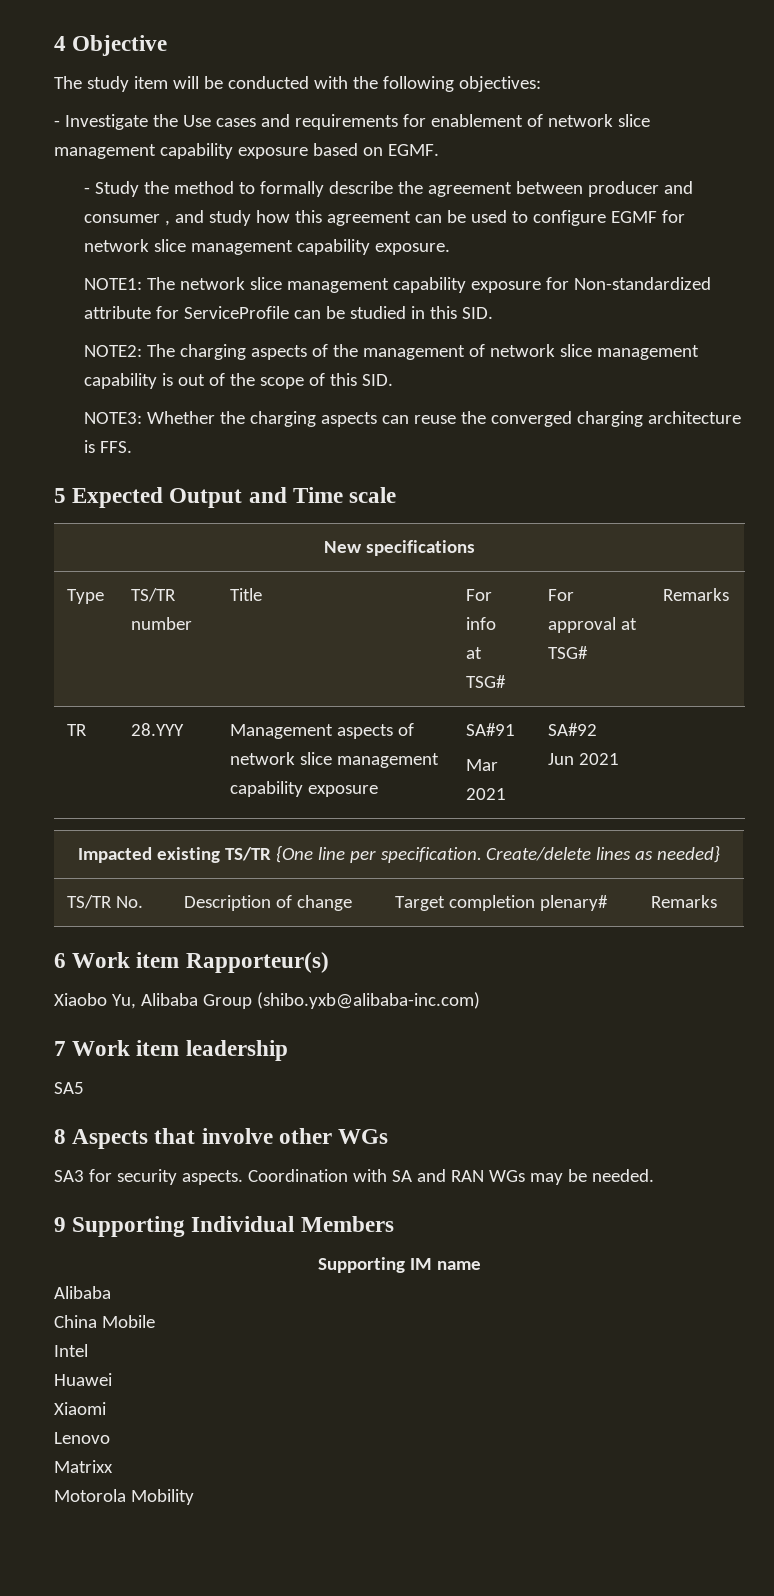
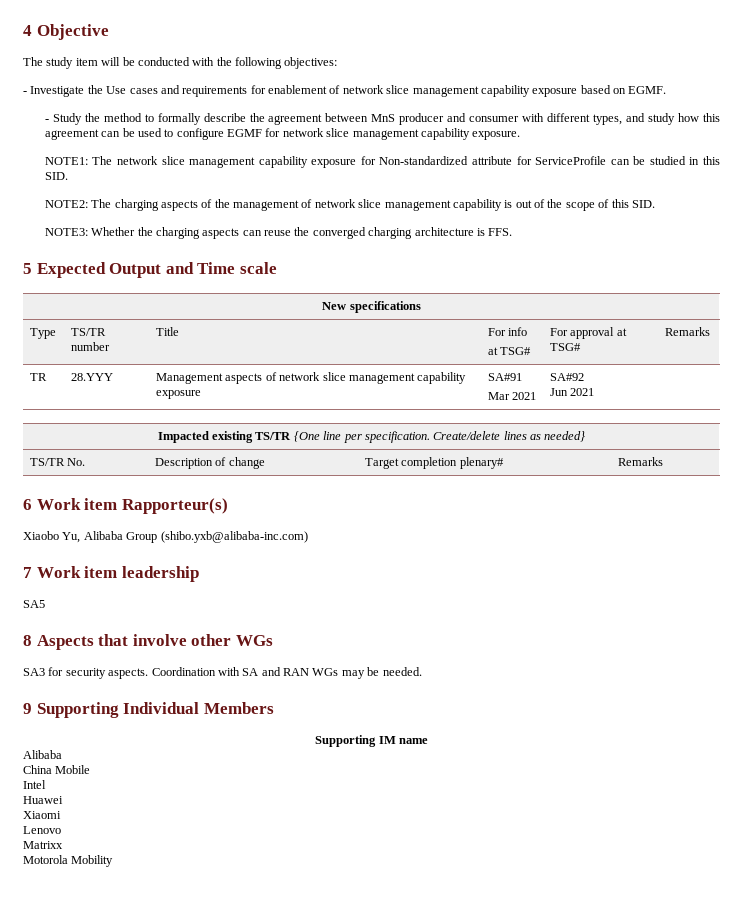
- - Study the method to formally describe the agreement between producer and consumer , and study how this agreement can be used to configure EGMF for network slice management capability exposure.
+ - Study the method to formally describe the agreement between MnS producer and consumer with different types, and study how this agreement can be used to configure EGMF for network slice management capability exposure.

